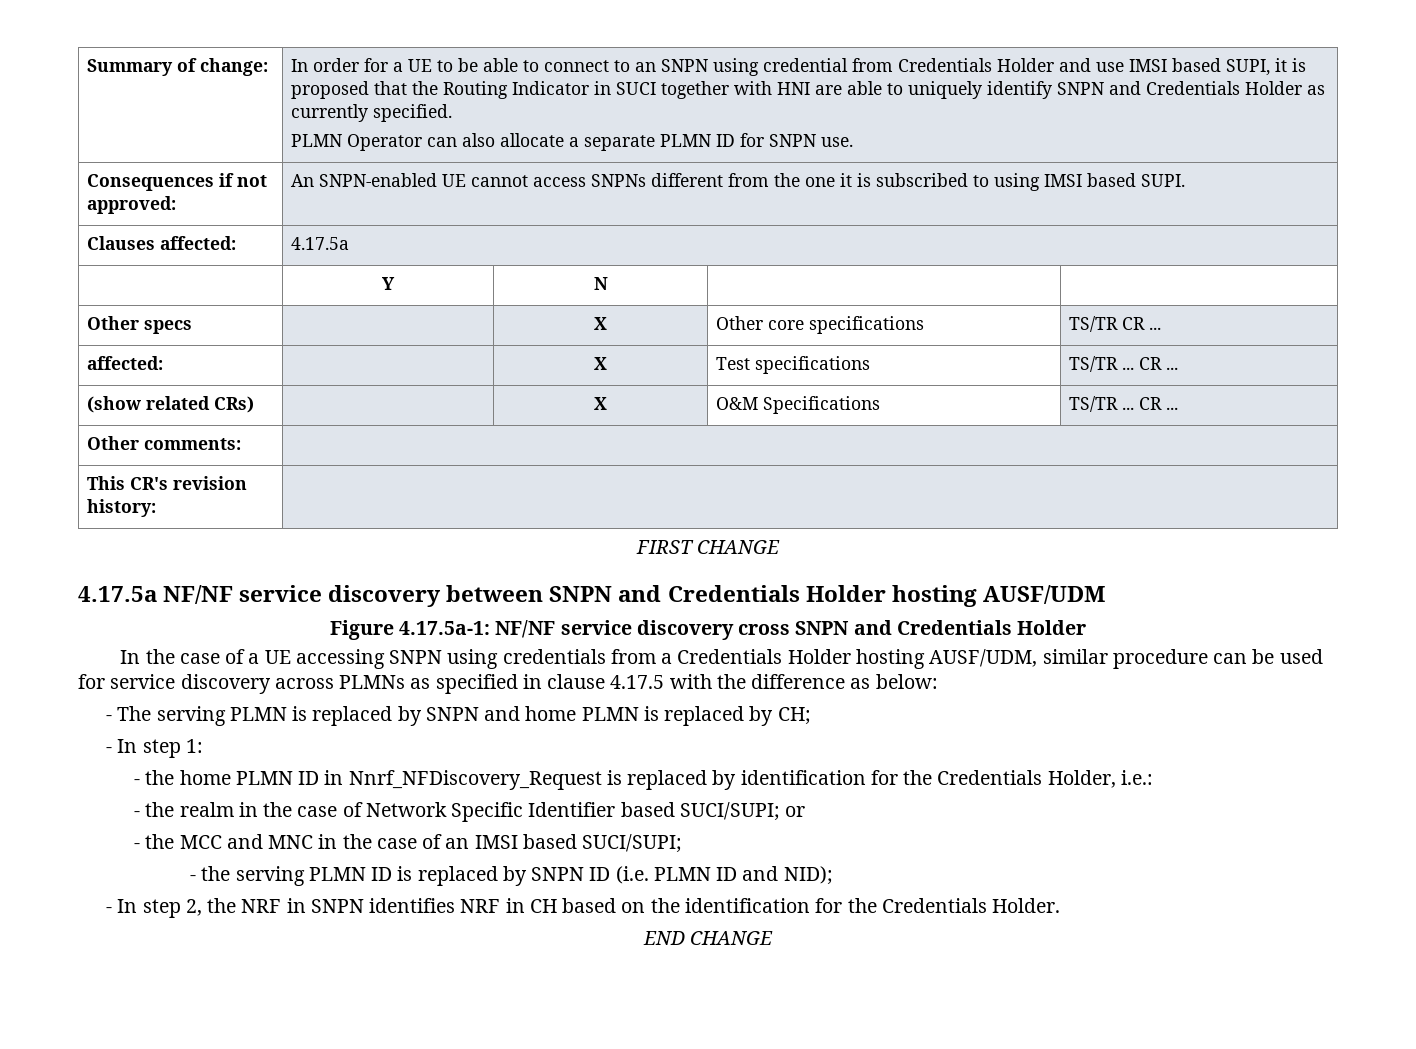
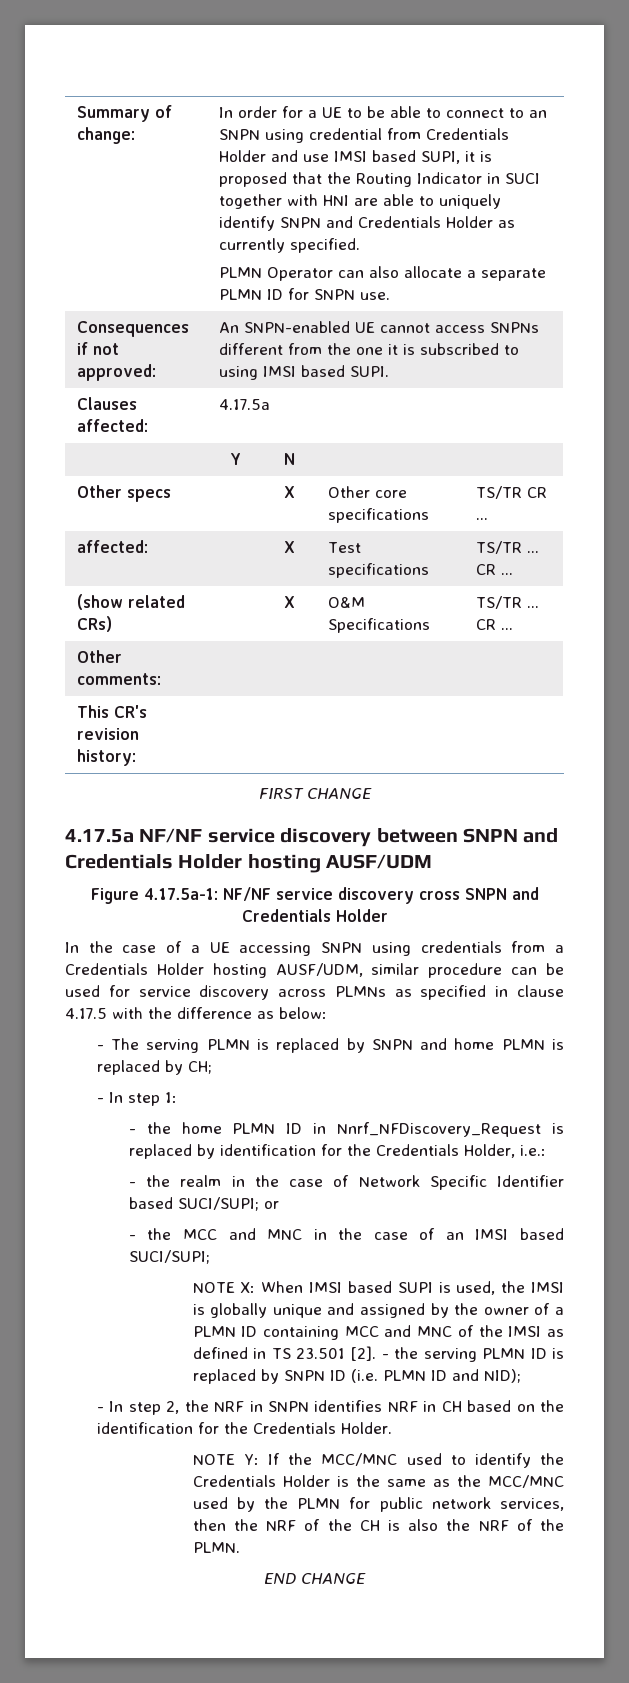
+ NOTE X: When IMSI based SUPI is used, the IMSI is globally unique and assigned by the owner of a PLMN ID containing MCC and MNC of the IMSI as defined in TS 23.501 [2].
+ NOTE Y: If the MCC/MNC used to identify the Credentials Holder is the same as the MCC/MNC used by the PLMN for public network services, then the NRF of the CH is also the NRF of the PLMN.

